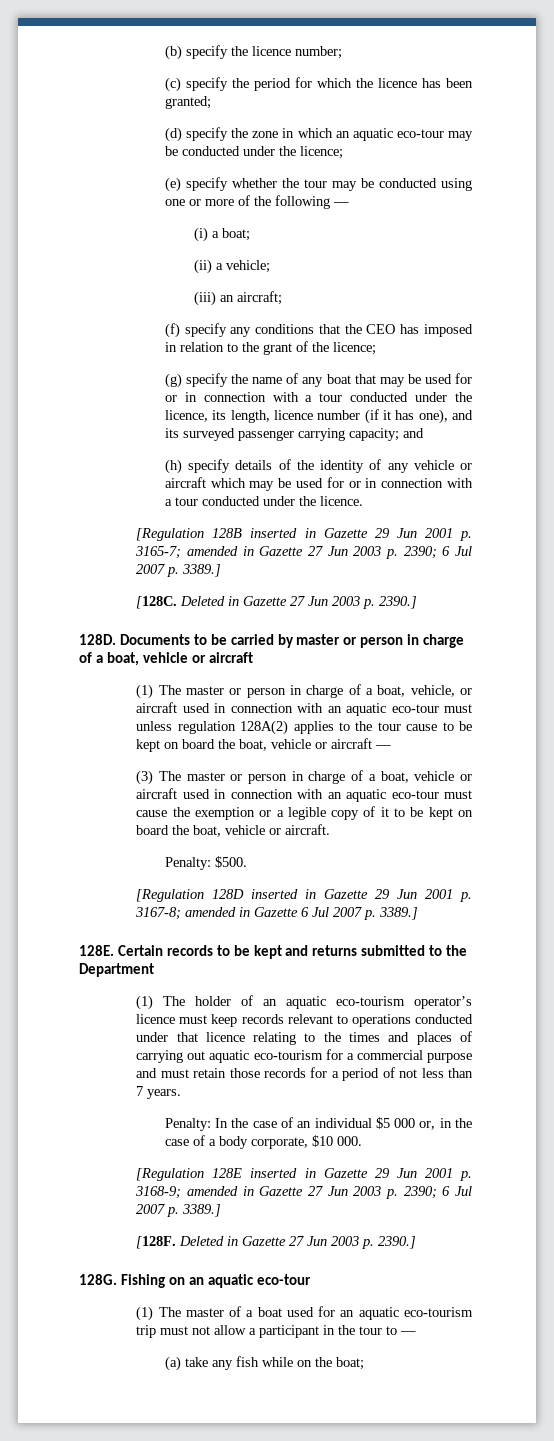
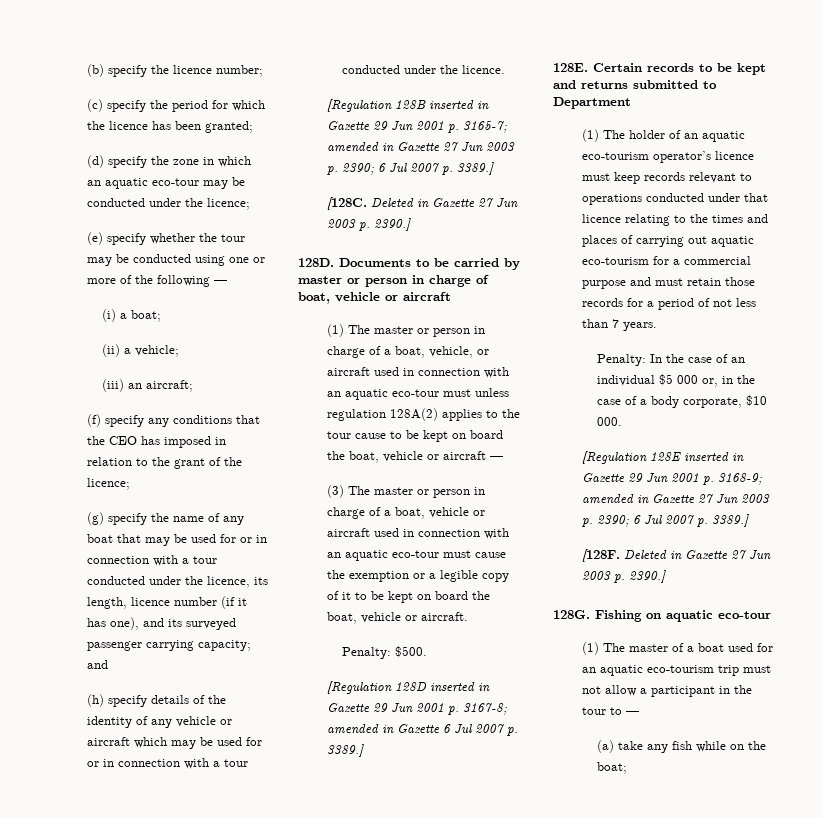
- Documents to be carried by master or person in charge of a boat, vehicle or aircraft
+ Documents to be carried by master or person in charge of boat, vehicle or aircraft
- Certain records to be kept and returns submitted to the Department
+ Certain records to be kept and returns submitted to Department
- Fishing on an aquatic eco-tour
+ Fishing on aquatic eco-tour

